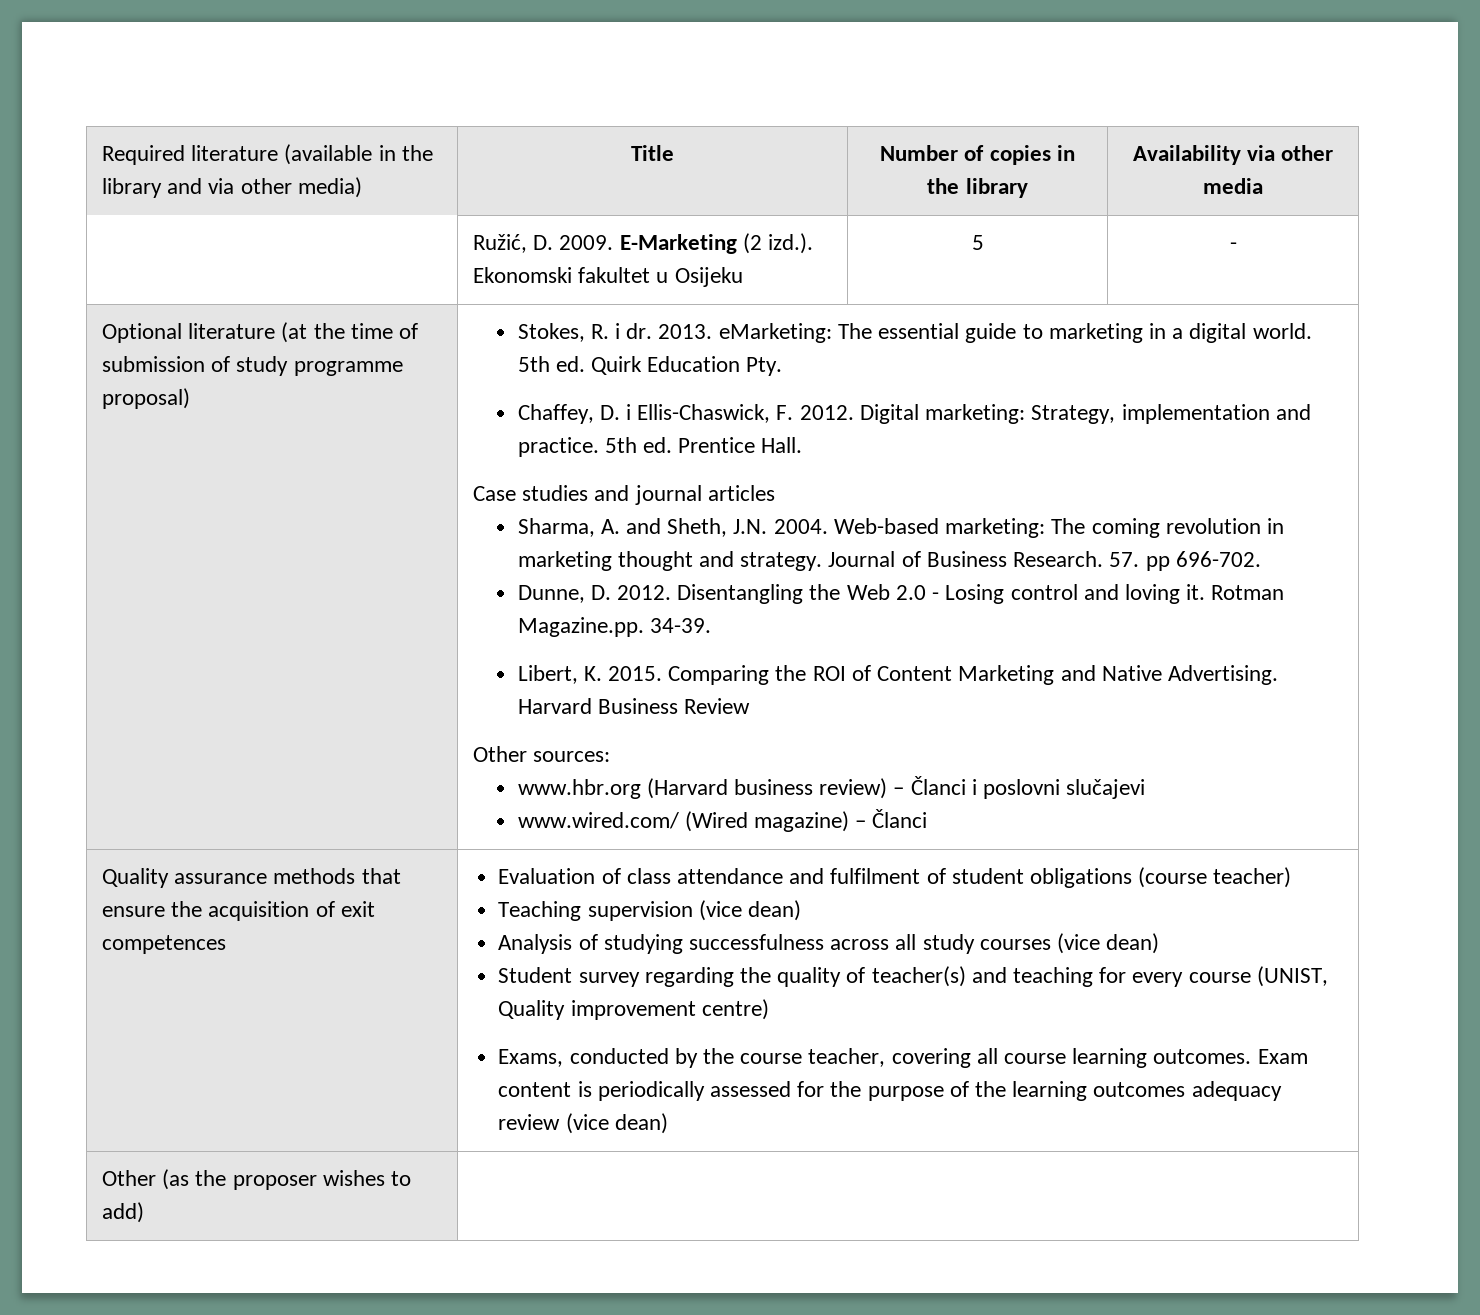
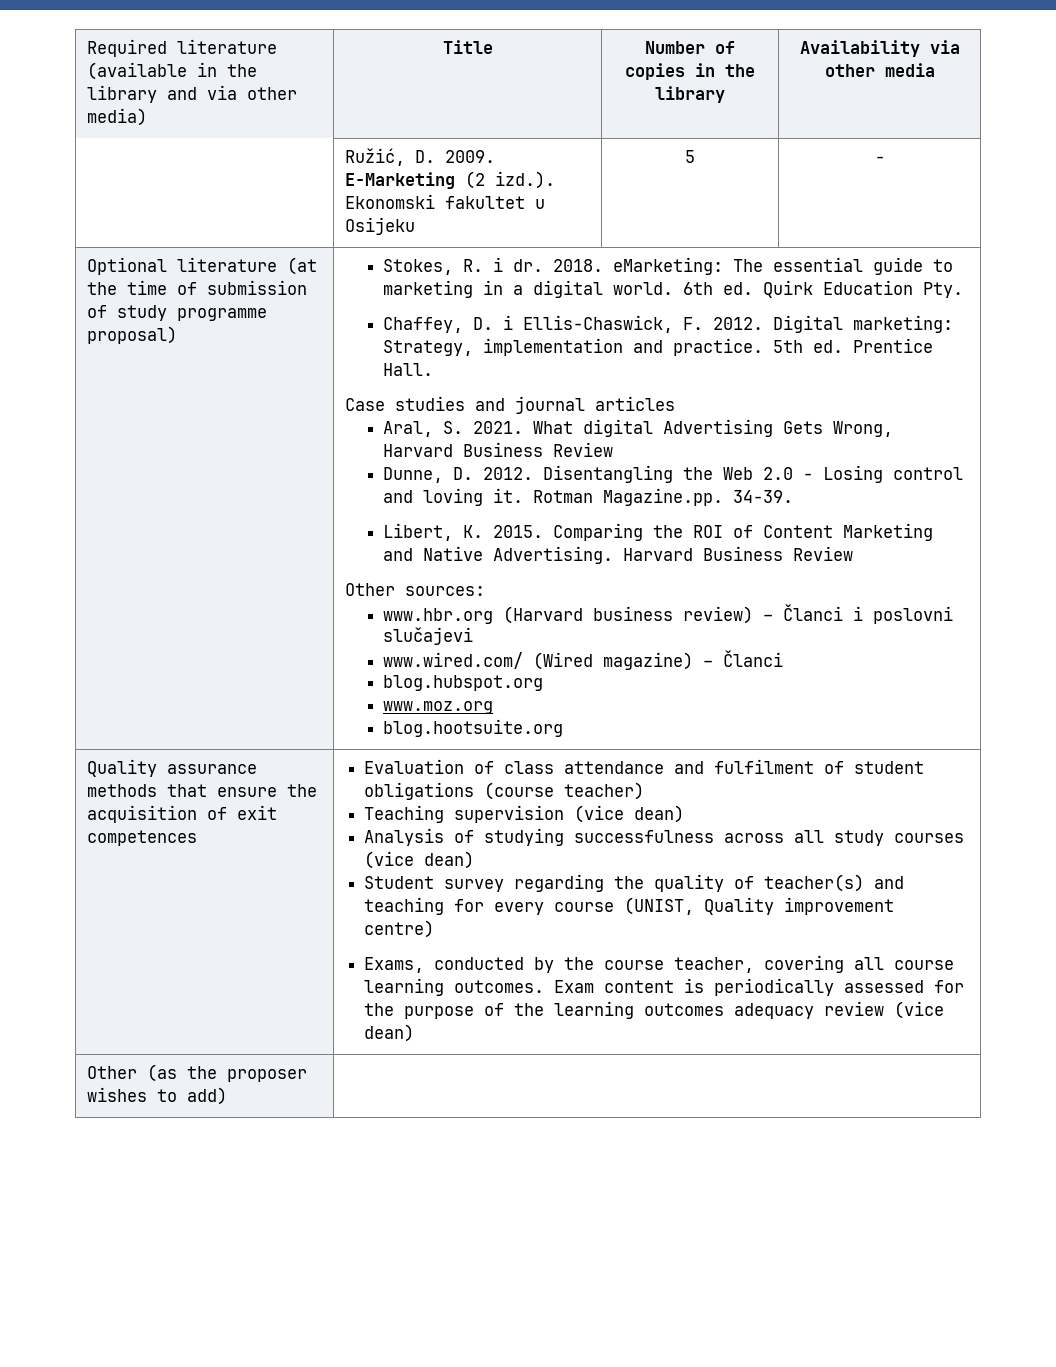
- 2013. eMarketing: The essential guide to marketing in a digital world.
+ 2018. eMarketing: The essential guide to marketing in a digital world.
- 5th ed. Quirk Education Pty.
+ 6th ed. Quirk Education Pty.
- Sharma, A. and Sheth, J.N. 2004. Web-based marketing: The coming revolution in marketing thought and strategy. Journal of Business Research. 57. pp 696-702.
+ Aral, S. 2021. What digital Advertising Gets Wrong, Harvard Business Review
+ blog.hubspot.org
+ www.moz.org
+ blog.hootsuite.org

